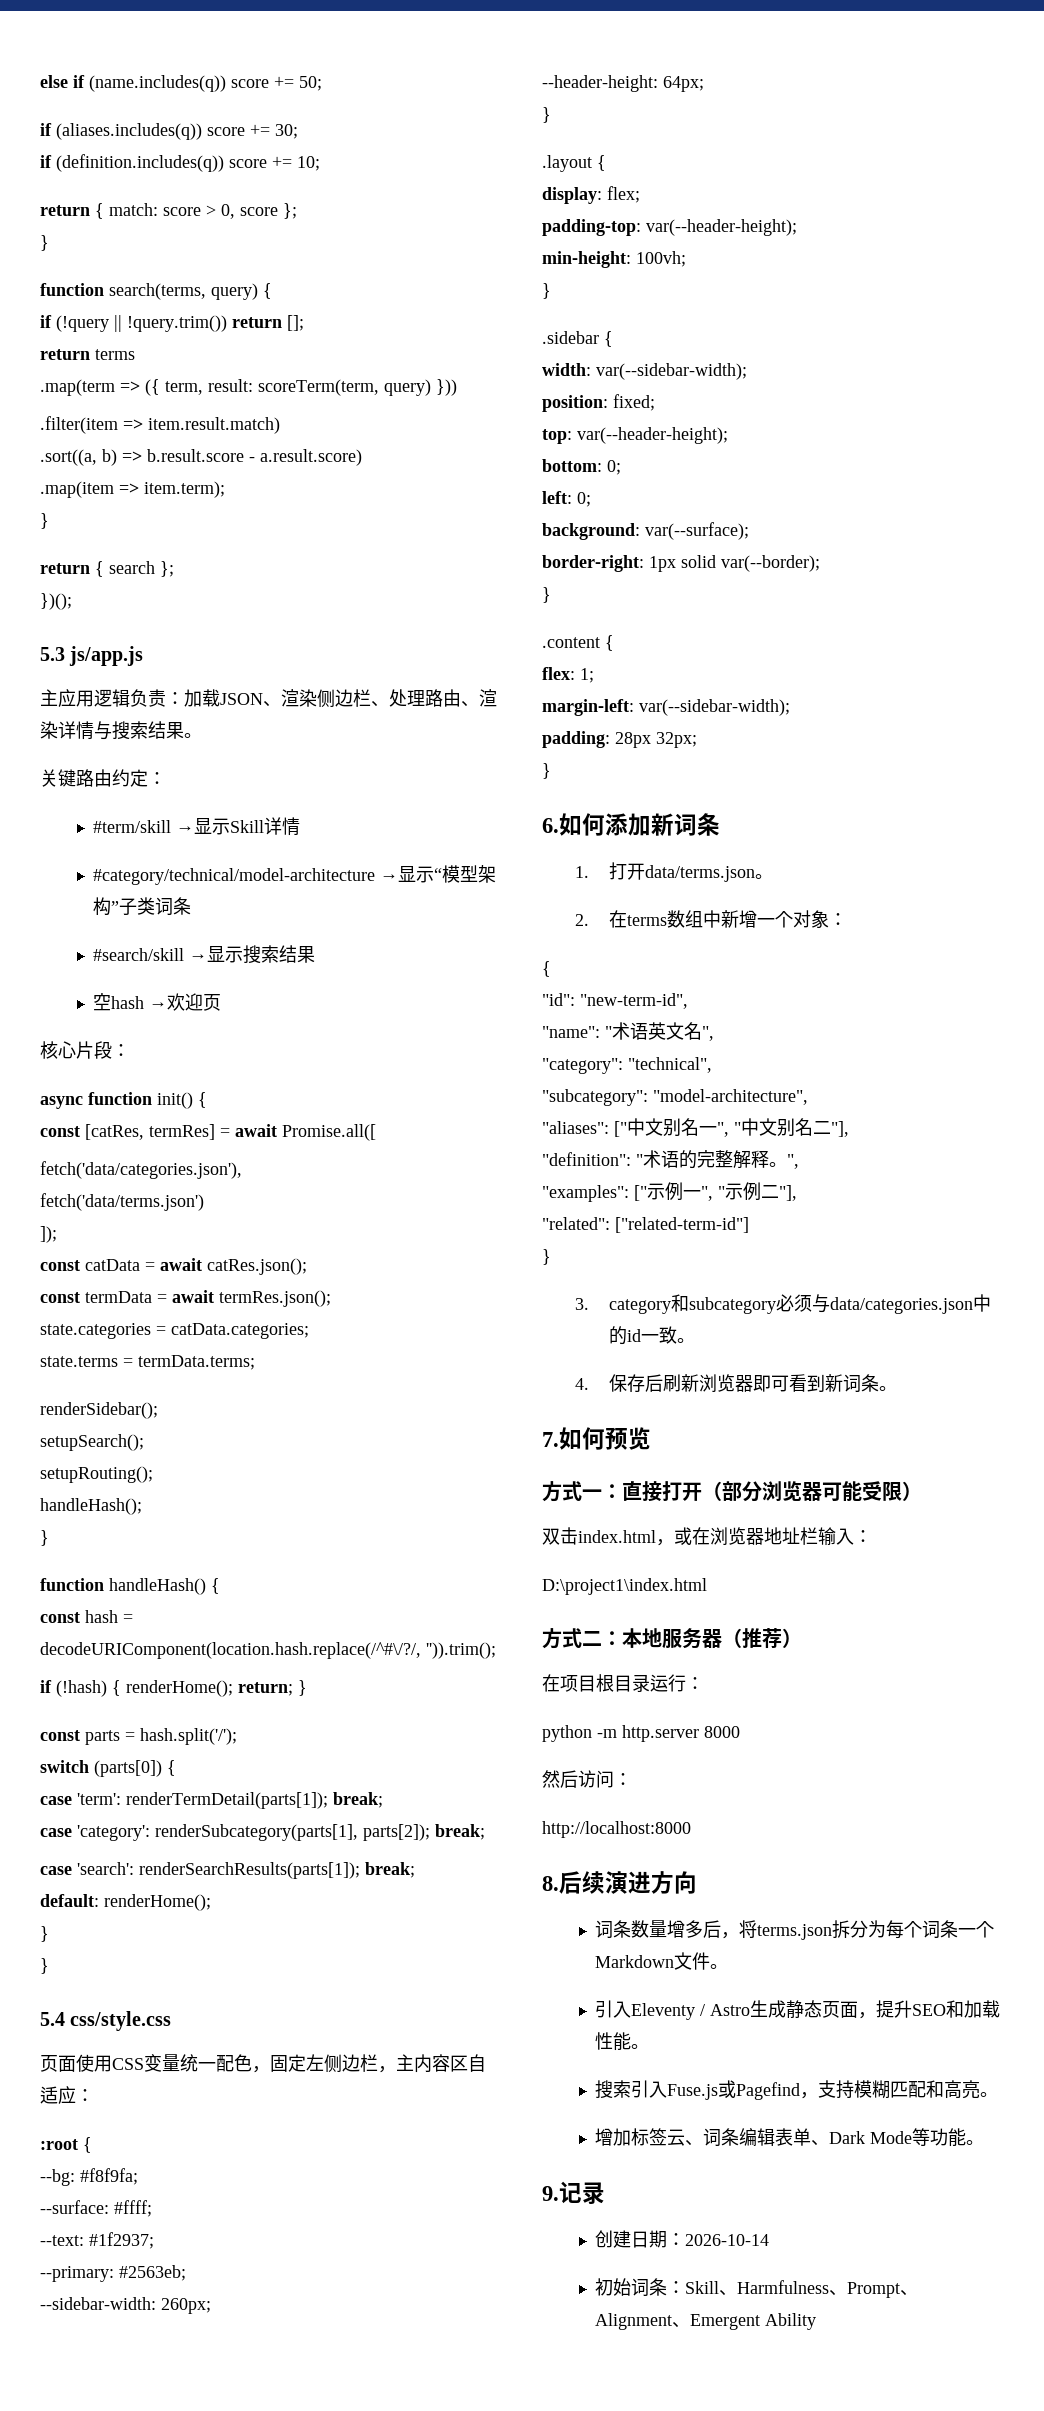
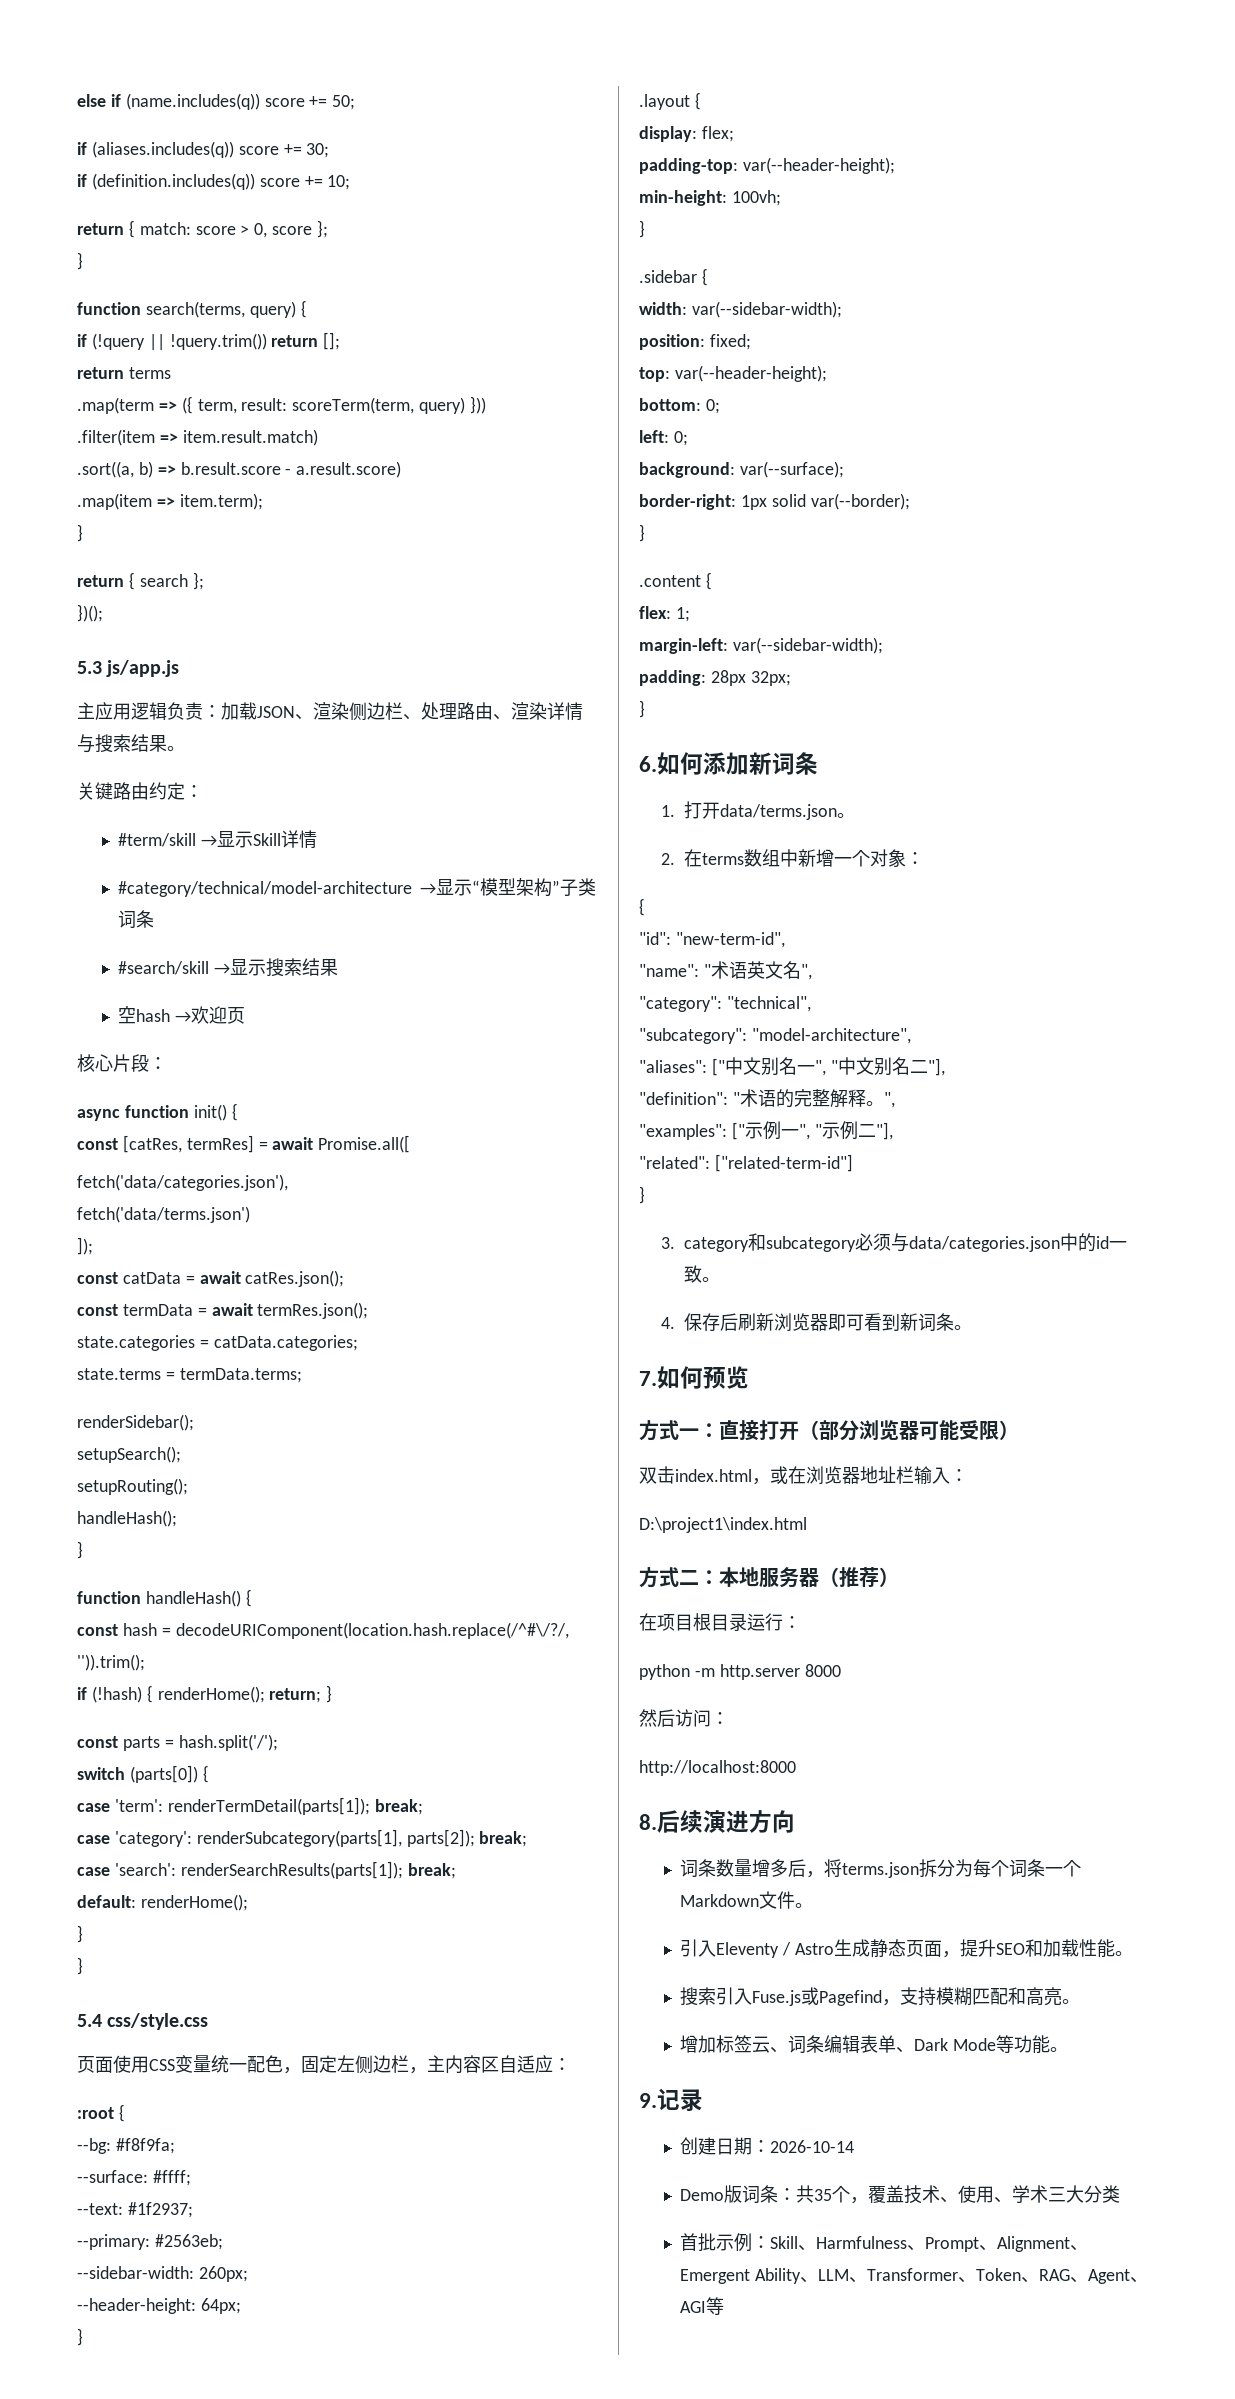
- 初始词条：Skill、Harmfulness、Prompt、Alignment、Emergent Ability
+ Demo版词条：共35个，覆盖技术、使用、学术三大分类
+ 首批示例：Skill、Harmfulness、Prompt、Alignment、Emergent Ability、LLM、Transformer、Token、RAG、Agent、AGI等

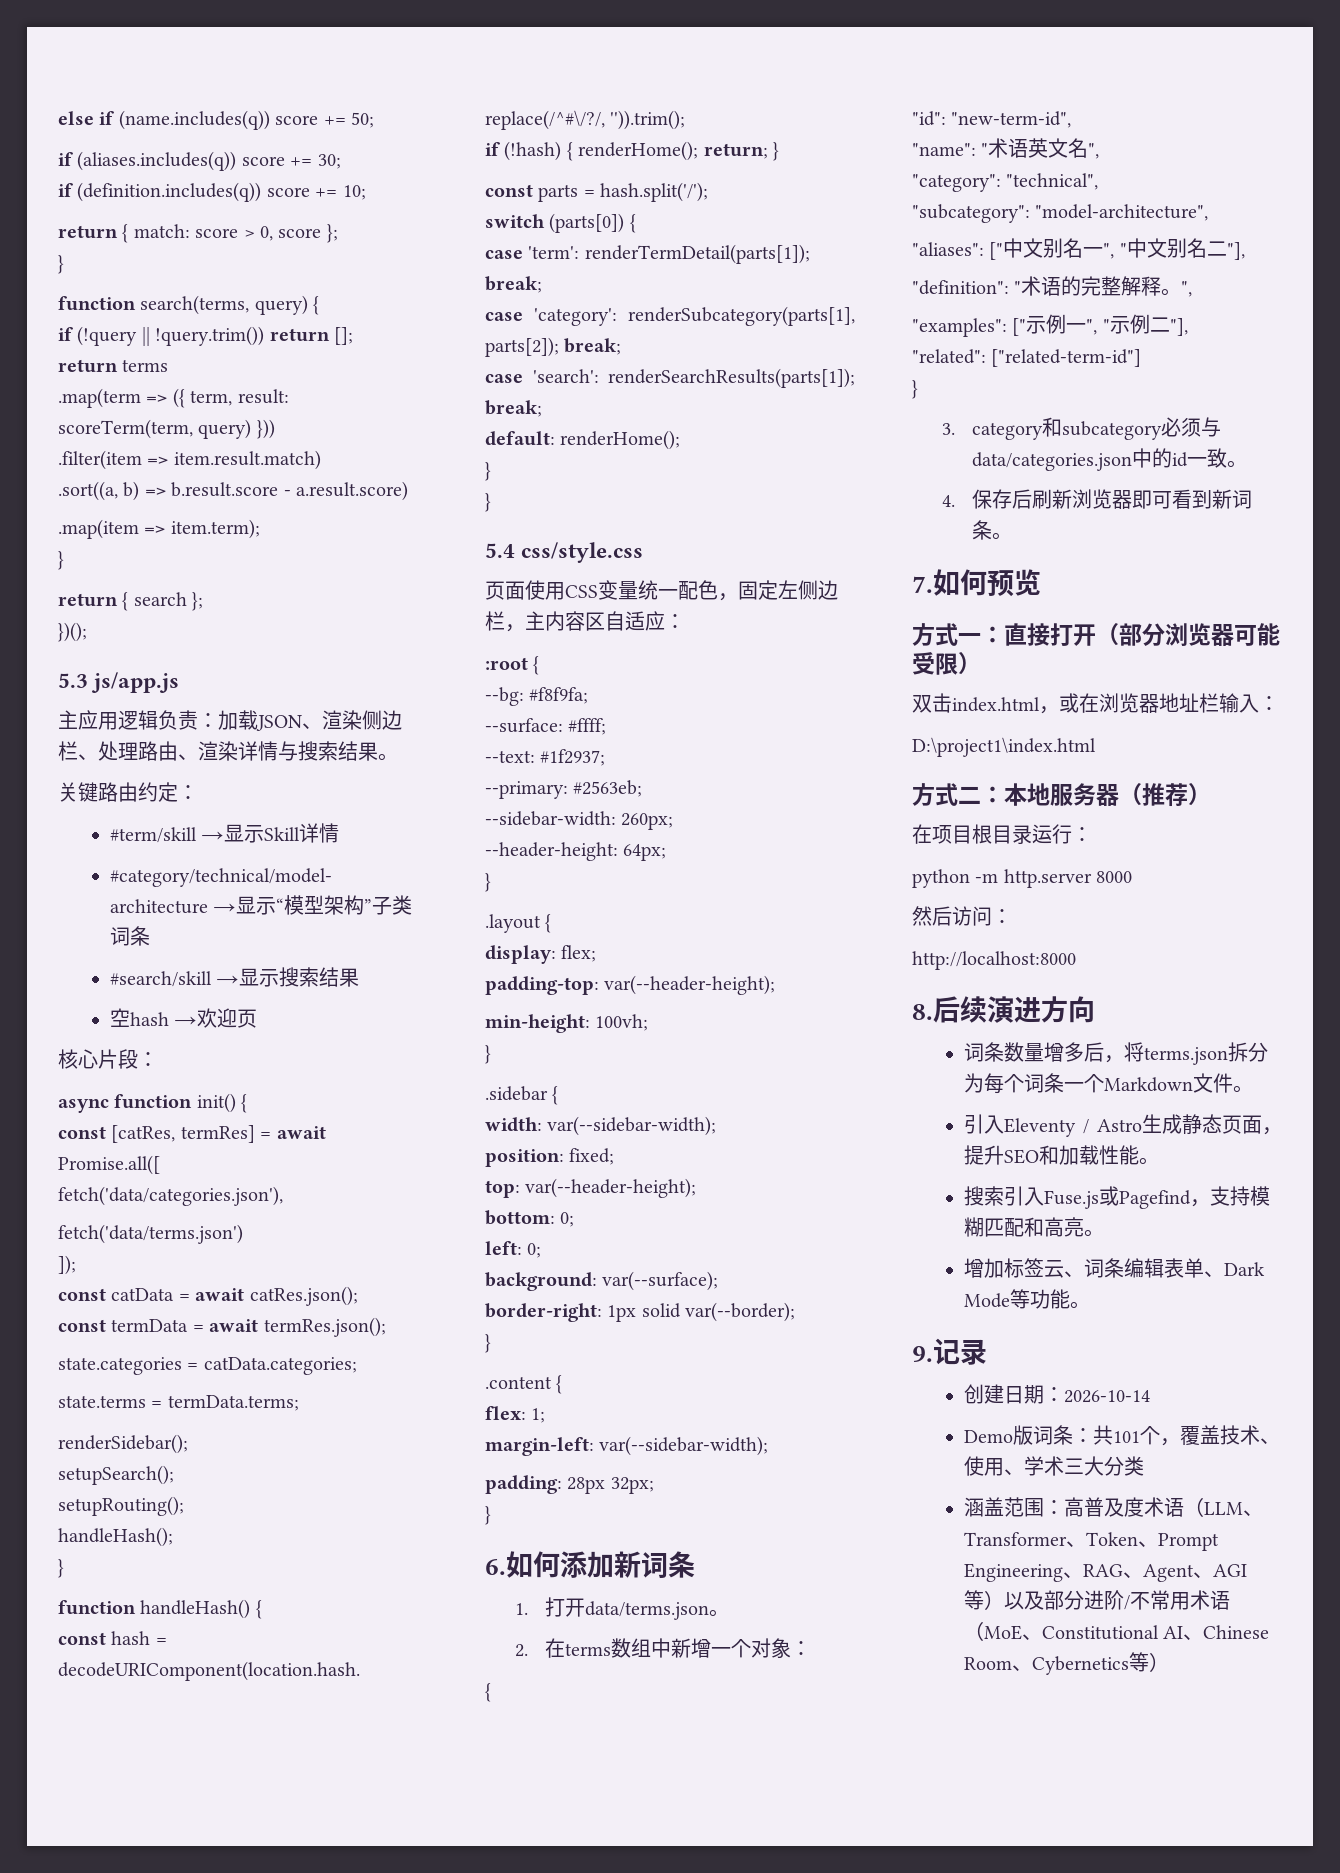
- Demo版词条：共35个，覆盖技术、使用、学术三大分类
+ Demo版词条：共101个，覆盖技术、使用、学术三大分类
- 首批示例：Skill、Harmfulness、Prompt、Alignment、Emergent Ability、LLM、Transformer、Token、RAG、Agent、AGI等
+ 涵盖范围：高普及度术语（LLM、Transformer、Token、Prompt Engineering、RAG、Agent、AGI等）以及部分进阶/不常用术语（MoE、Constitutional AI、Chinese Room、Cybernetics等）

